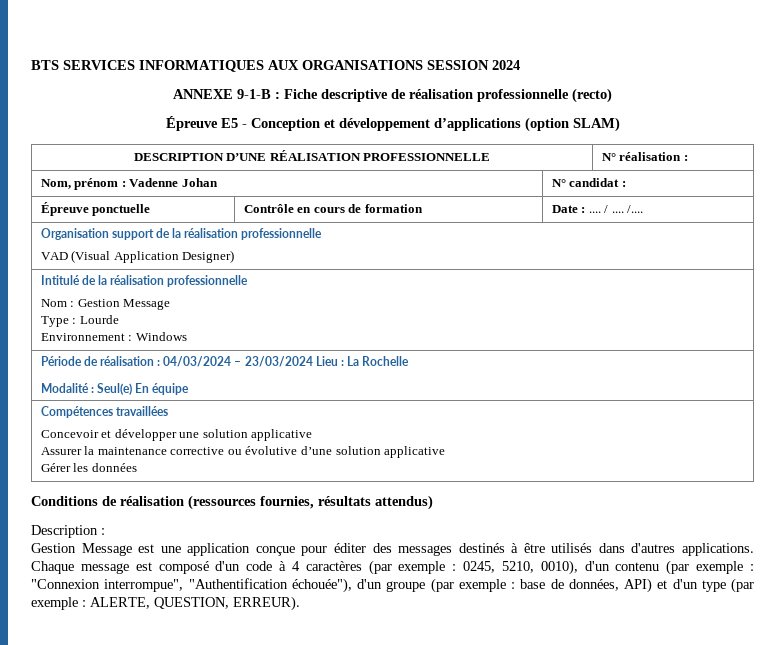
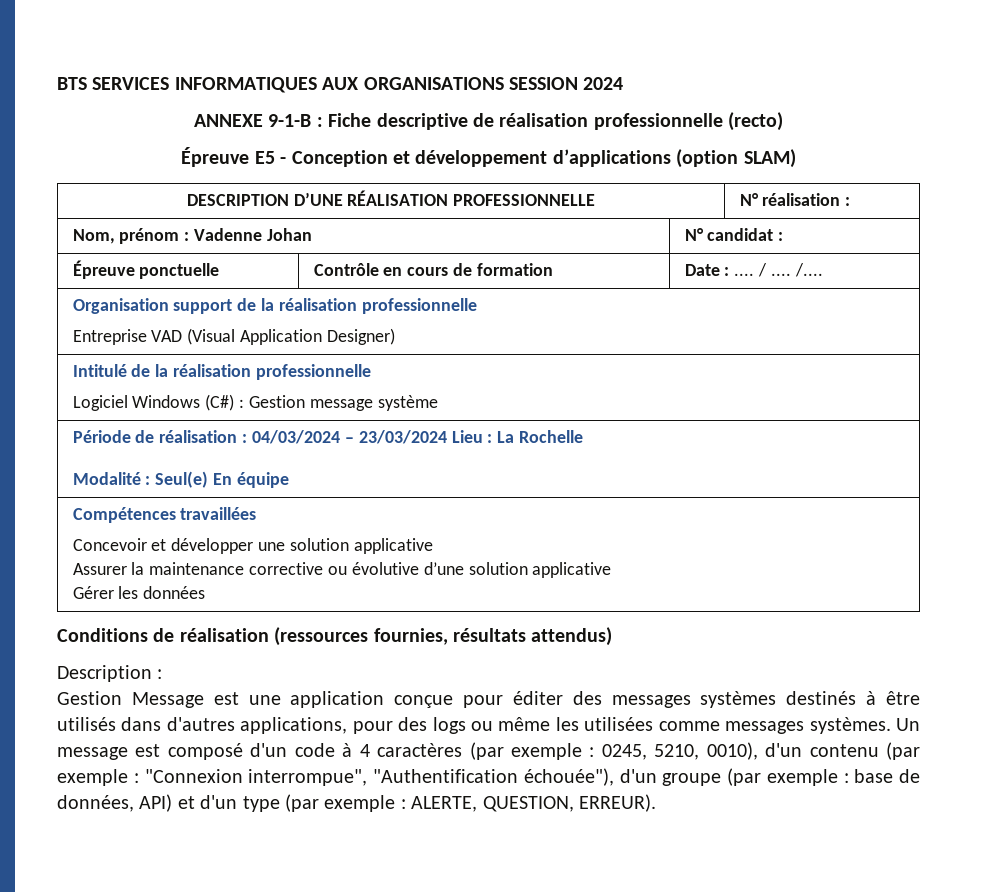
  Organisation support de la réalisation professionnelle
- VAD (Visual Application Designer)
+ Entreprise VAD (Visual Application Designer)
  Intitulé de la réalisation professionnelle
- Nom : Gestion Message
- Type : Lourde
- Environnement : Windows
+ Logiciel Windows (C#) : Gestion message système
- Gestion Message est une application conçue pour éditer des messages destinés à être utilisés dans d'autres applications. Chaque message est composé d'un code à 4 caractères (par exemple : 0245, 5210, 0010), d'un contenu (par exemple : "Connexion interrompue", "Authentification échouée"), d'un groupe (par exemple : base de données, API) et d'un type (par exemple : ALERTE, QUESTION, ERREUR).
+ Gestion Message est une application conçue pour éditer des messages systèmes destinés à être utilisés dans d'autres applications, pour des logs ou même les utilisées comme messages systèmes. Un message est composé d'un code à 4 caractères (par exemple : 0245, 5210, 0010), d'un contenu (par exemple : "Connexion interrompue", "Authentification échouée"), d'un groupe (par exemple : base de données, API) et d'un type (par exemple : ALERTE, QUESTION, ERREUR).

